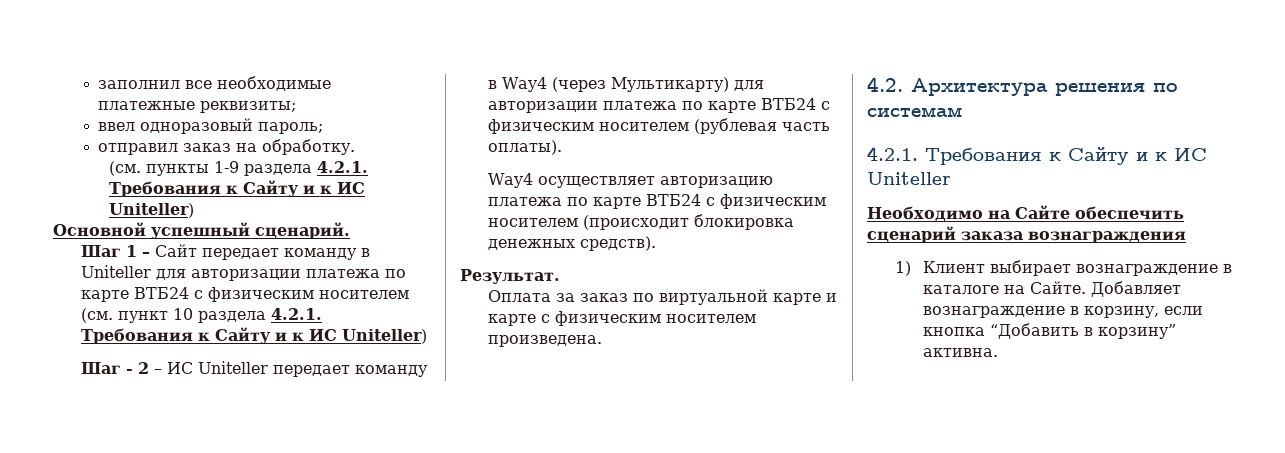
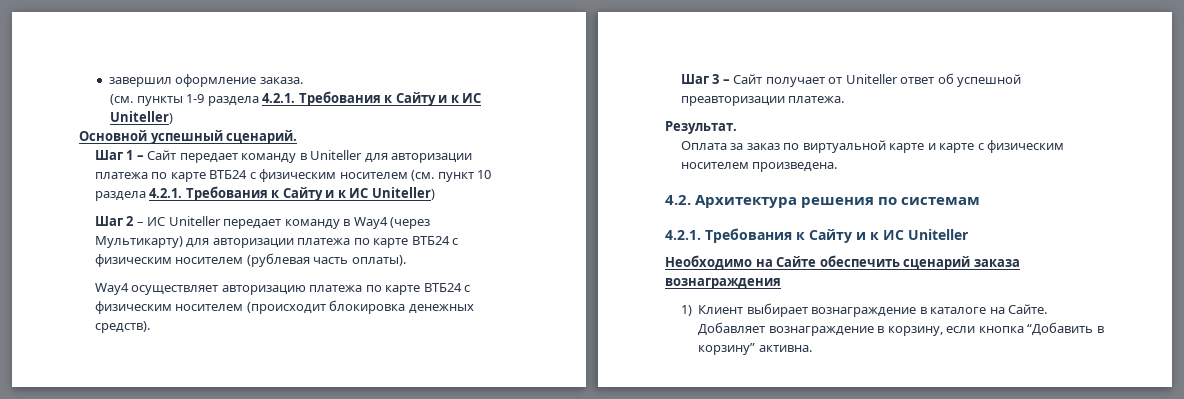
- заполнил все необходимые платежные реквизиты;
- ввел одноразовый пароль;
- отправил заказ на обработку.
+ завершил оформление заказа.
- Шаг - 2 – ИС Uniteller передает команду в Way4 (через Мультикарту) для авторизации платежа по карте ВТБ24 с физическим носителем (рублевая часть оплаты).
+ Шаг 2 – ИС Uniteller передает команду в Way4 (через Мультикарту) для авторизации платежа по карте ВТБ24 с физическим носителем (рублевая часть оплаты).
+ Шаг 3 – Сайт получает от Uniteller ответ об успешной преавторизации платежа.

